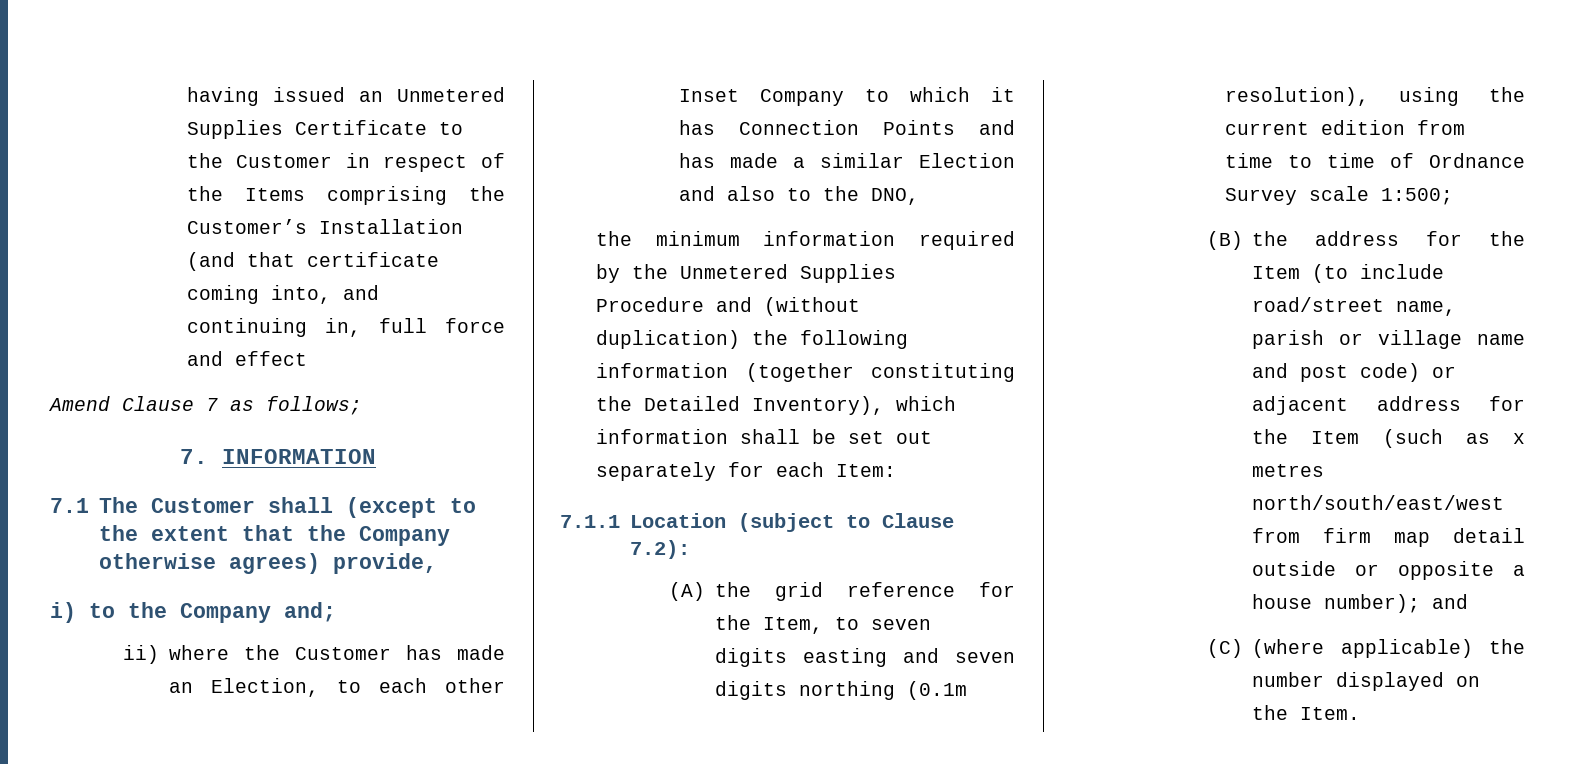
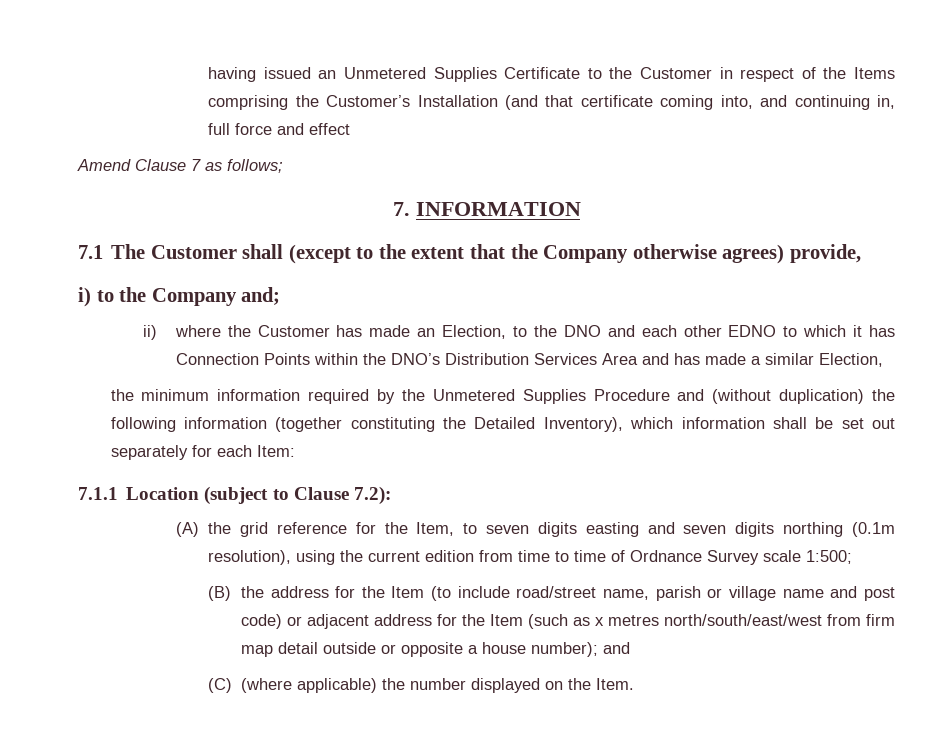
- ii) where the Customer has made an Election, to each other Inset Company to which it has Connection Points and has made a similar Election and also to the DNO,
+ ii) where the Customer has made an Election, to the DNO and each other EDNO to which it has Connection Points within the DNO’s Distribution Services Area and has made a similar Election,

